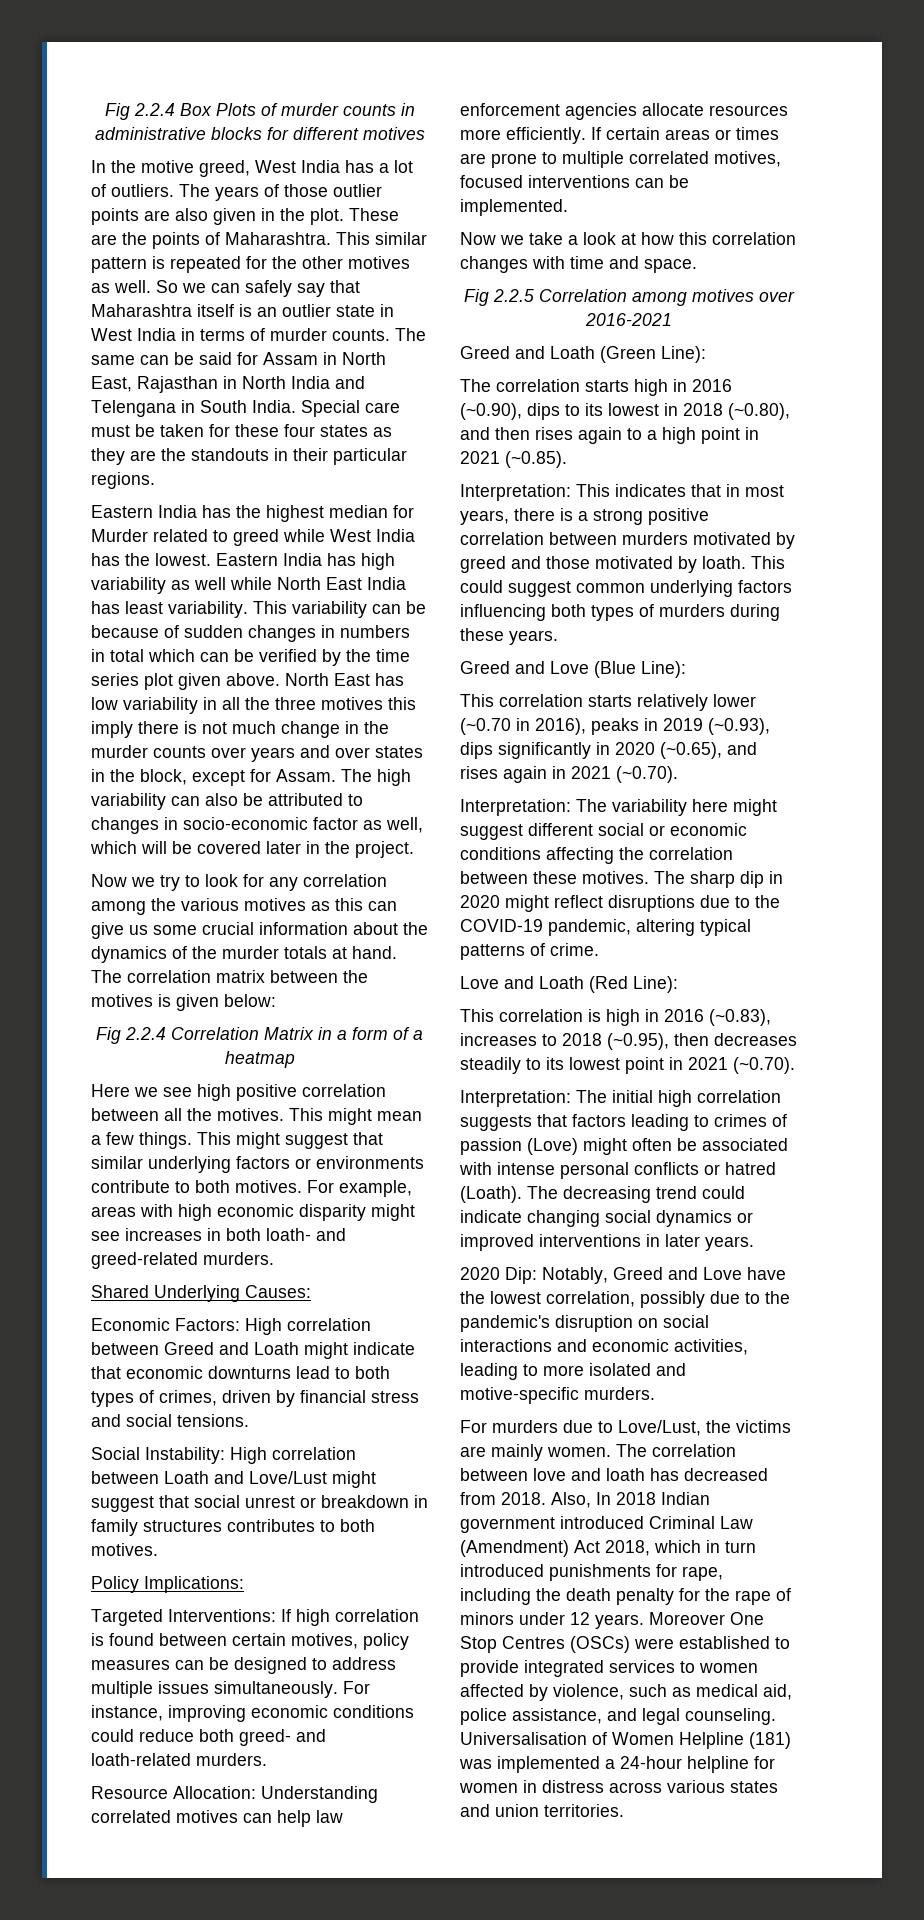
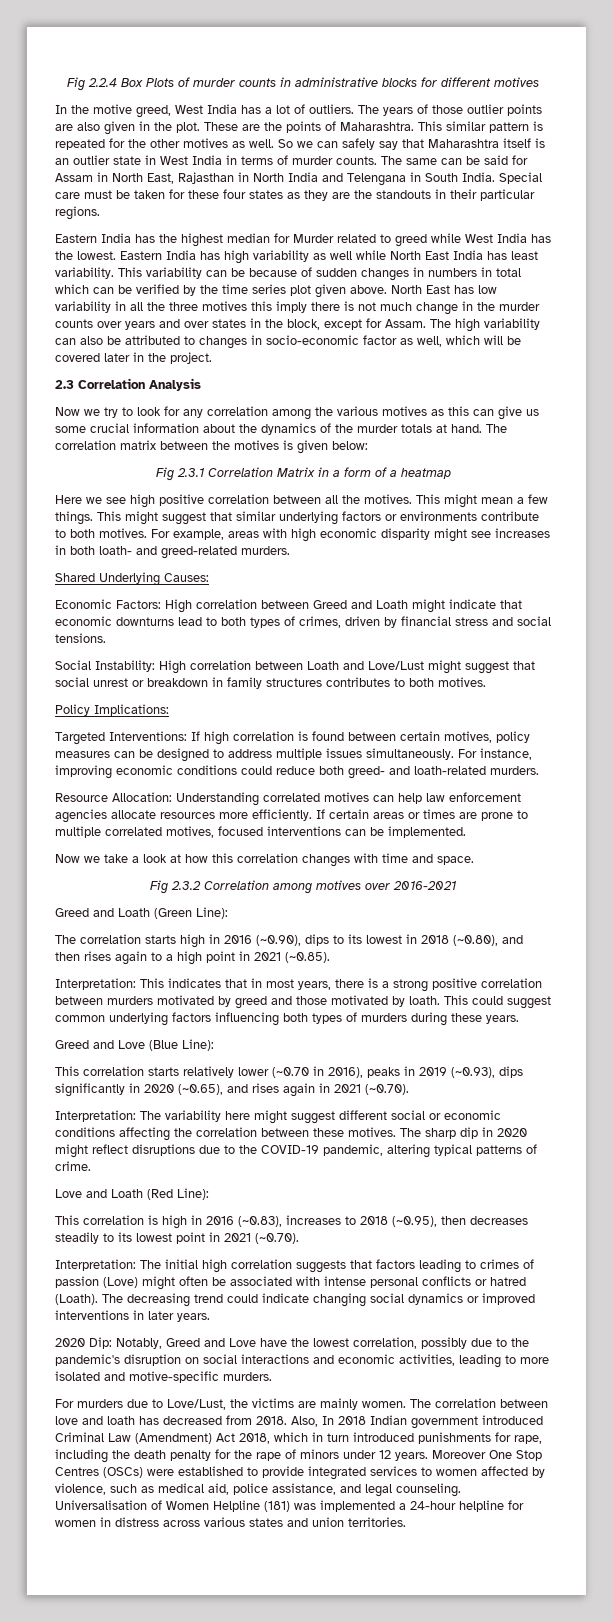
+ 2.3 Correlation Analysis
- Fig 2.2.4 Correlation Matrix in a form of a heatmap
+ Fig 2.3.1 Correlation Matrix in a form of a heatmap
- Fig 2.2.5 Correlation among motives over 2016-2021
+ Fig 2.3.2 Correlation among motives over 2016-2021

